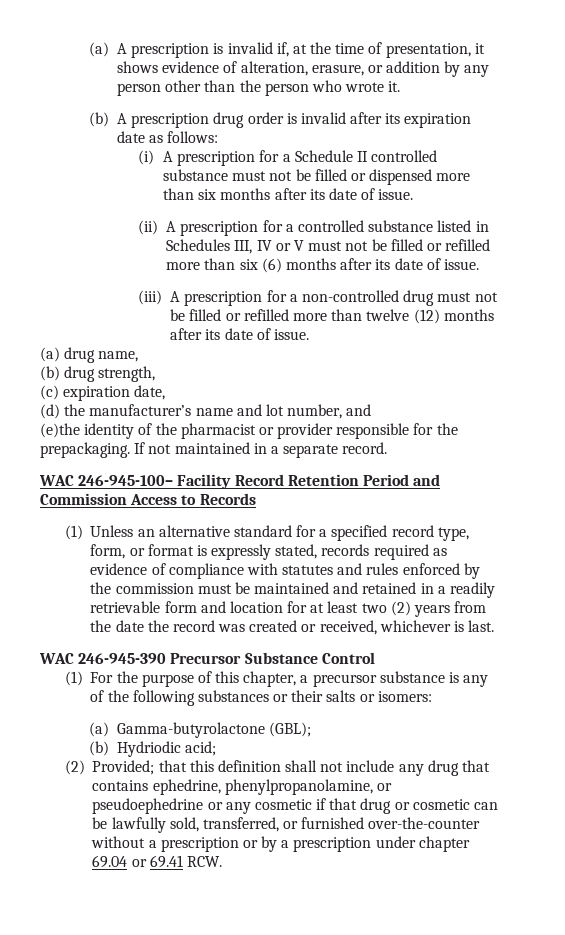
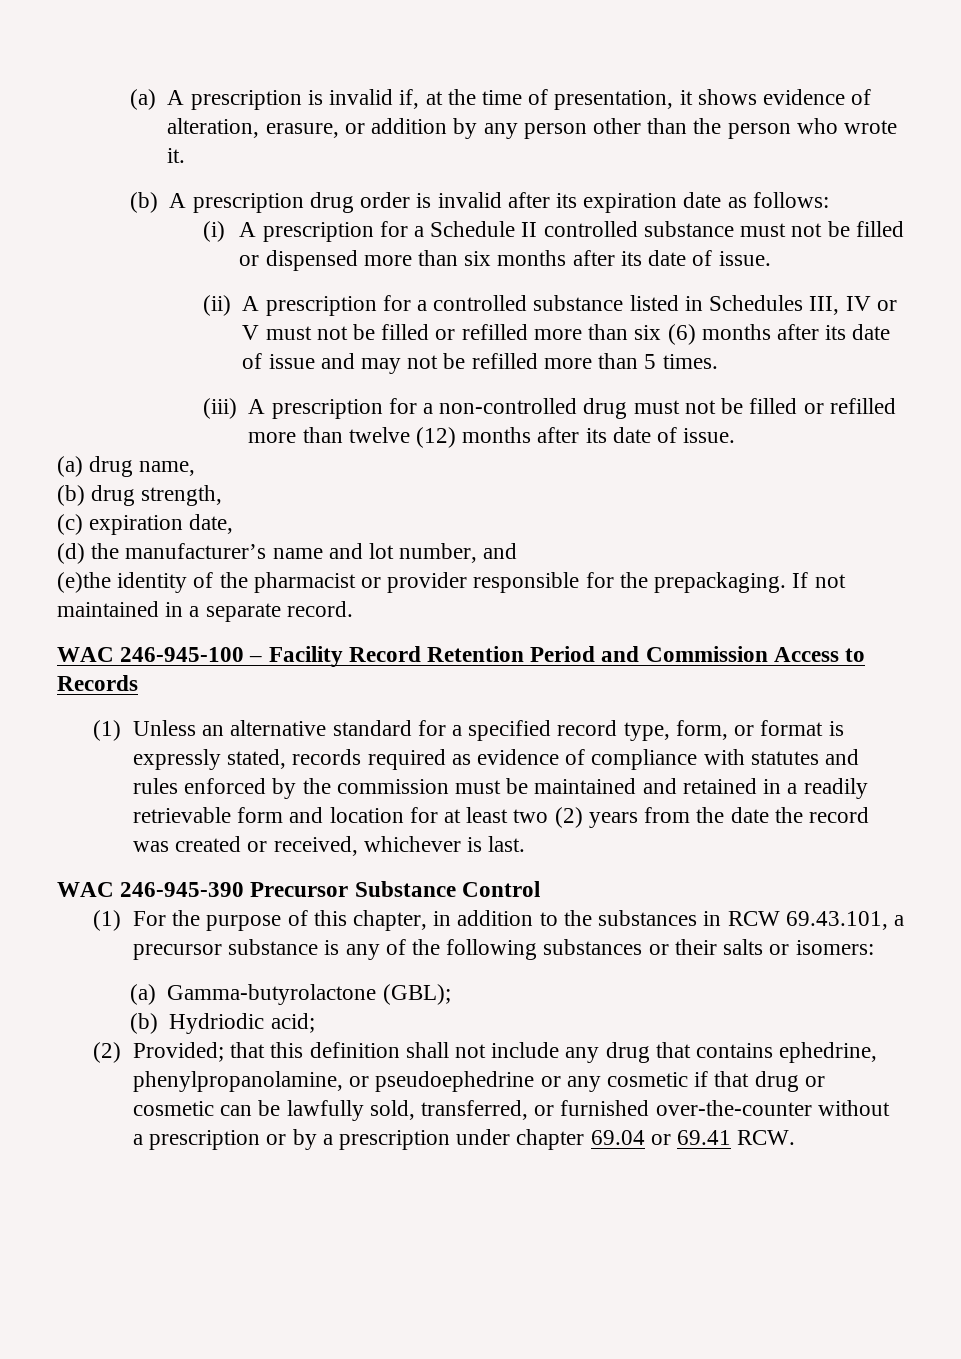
- (ii) A prescription for a controlled substance listed in Schedules III, IV or V must not be filled or refilled more than six (6) months after its date of issue.
+ (ii) A prescription for a controlled substance listed in Schedules III, IV or V must not be filled or refilled more than six (6) months after its date of issue and may not be refilled more than 5 times.
- WAC 246-945-100– Facility Record Retention Period and Commission Access to Records
+ WAC 246-945-100 – Facility Record Retention Period and Commission Access to Records
- (1) For the purpose of this chapter, a precursor substance is any of the following substances or their salts or isomers:
+ (1) For the purpose of this chapter, in addition to the substances in RCW 69.43.101, a precursor substance is any of the following substances or their salts or isomers:

